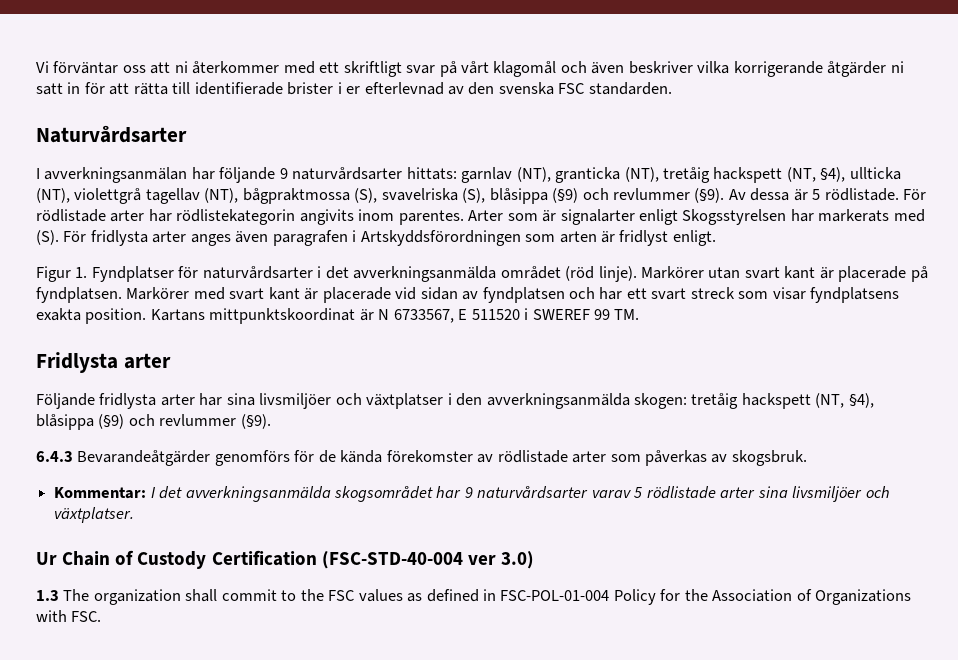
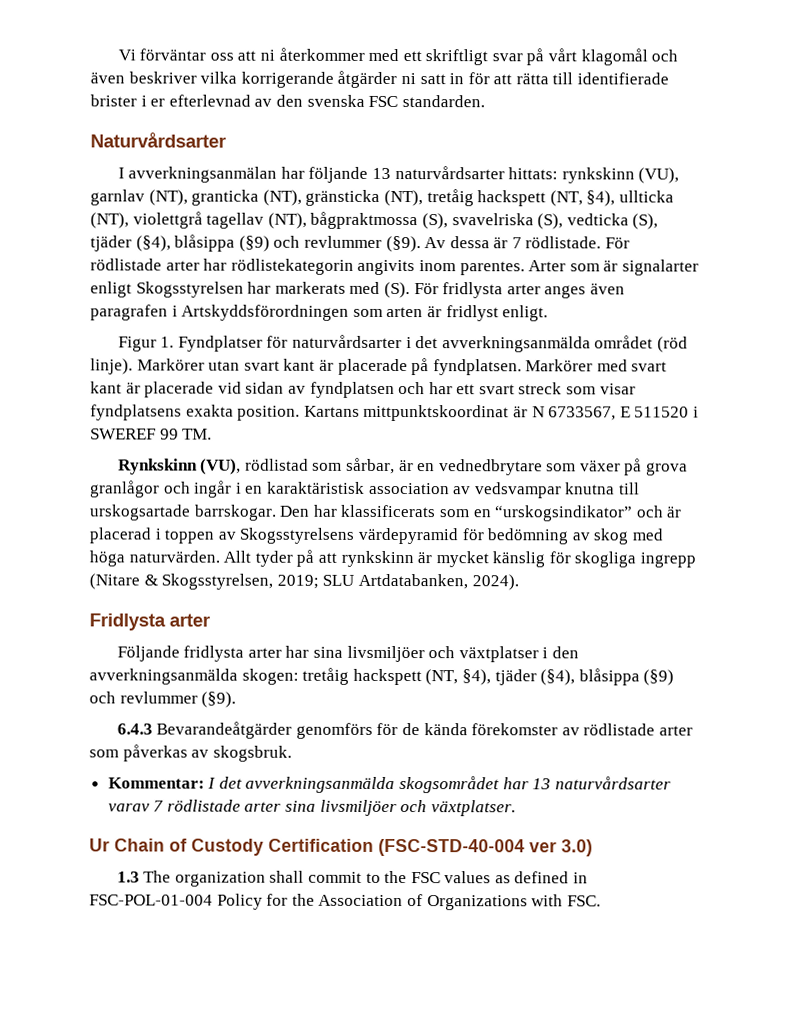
- I avverkningsanmälan har följande 9 naturvårdsarter hittats: garnlav (NT), granticka (NT), tretåig hackspett (NT, §4), ullticka (NT), violettgrå tagellav (NT), bågpraktmossa (S), svavelriska (S), blåsippa (§9) och revlummer (§9).
+ I avverkningsanmälan har följande 13 naturvårdsarter hittats: rynkskinn (VU), garnlav (NT), granticka (NT), gränsticka (NT), tretåig hackspett (NT, §4), ullticka (NT), violettgrå tagellav (NT), bågpraktmossa (S), svavelriska (S), vedticka (S), tjäder (§4), blåsippa (§9) och revlummer (§9).
- Av dessa är 5 rödlistade.
+ Av dessa är 7 rödlistade.
+ Rynkskinn (VU), rödlistad som sårbar, är en vednedbrytare som växer på grova granlågor och ingår i en karaktäristisk association av vedsvampar knutna till urskogsartade barrskogar. Den har klassificerats som en “urskogsindikator” och är placerad i toppen av Skogsstyrelsens värdepyramid för bedömning av skog med höga naturvärden. Allt tyder på att rynkskinn är mycket känslig för skogliga ingrepp (Nitare & Skogsstyrelsen, 2019; SLU Artdatabanken, 2024).
- Följande fridlysta arter har sina livsmiljöer och växtplatser i den avverkningsanmälda skogen: tretåig hackspett (NT, §4), blåsippa (§9) och revlummer (§9).
+ Följande fridlysta arter har sina livsmiljöer och växtplatser i den avverkningsanmälda skogen: tretåig hackspett (NT, §4), tjäder (§4), blåsippa (§9) och revlummer (§9).
- Kommentar: I det avverkningsanmälda skogsområdet har 9 naturvårdsarter varav 5 rödlistade arter sina livsmiljöer och växtplatser.
+ Kommentar: I det avverkningsanmälda skogsområdet har 13 naturvårdsarter varav 7 rödlistade arter sina livsmiljöer och växtplatser.

